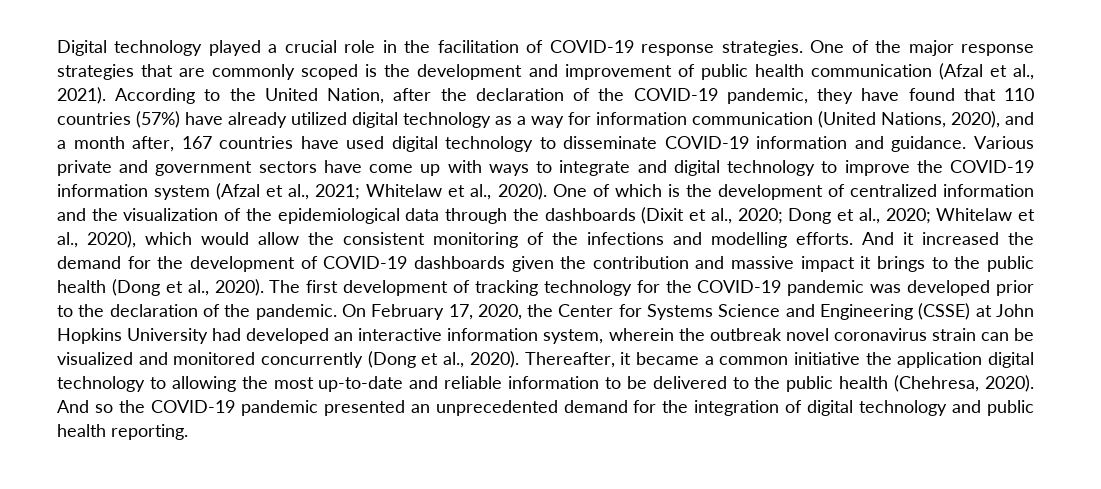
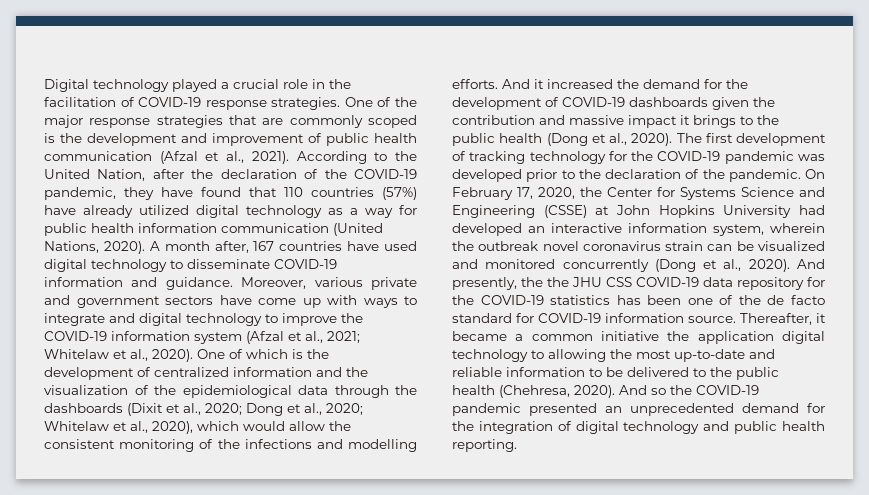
- According to the United Nation, after the declaration of the COVID-19 pandemic, they have found that 110 countries (57%) have already utilized digital technology as a way for information communication (United Nations, 2020), and a month after, 167 countries have used digital technology to disseminate COVID-19 information and guidance.
+ According to the United Nation, after the declaration of the COVID-19 pandemic, they have found that 110 countries (57%) have already utilized digital technology as a way for public health information communication (United Nations, 2020). A month after, 167 countries have used digital technology to disseminate COVID-19 information and guidance.
- Various private and government sectors have come up with ways to integrate and digital technology to improve the COVID-19 information system (Afzal et al., 2021; Whitelaw et al., 2020).
+ Moreover, various private and government sectors have come up with ways to integrate and digital technology to improve the COVID-19 information system (Afzal et al., 2021; Whitelaw et al., 2020).
+ And presently, the the JHU CSS COVID-19 data repository for the COVID-19 statistics has been one of the de facto standard for COVID-19 information source.

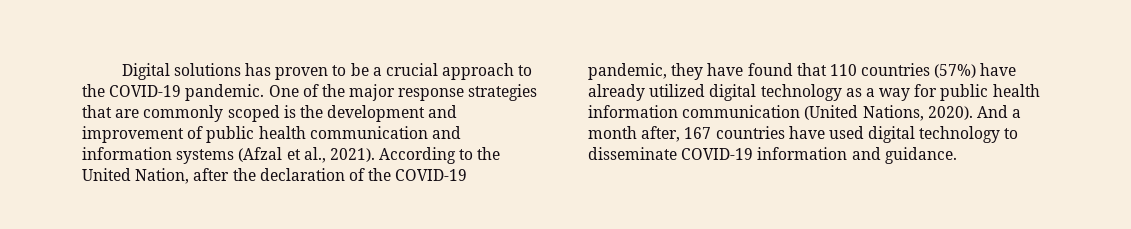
- Digital technology played a crucial role in the facilitation of COVID-19 response strategies.
+ Digital solutions has proven to be a crucial approach to the COVID-19 pandemic.
- One of the major response strategies that are commonly scoped is the development and improvement of public health communication (Afzal et al., 2021).
+ One of the major response strategies that are commonly scoped is the development and improvement of public health communication and information systems (Afzal et al., 2021).
- A month after, 167 countries have used digital technology to disseminate COVID-19 information and guidance. Moreover, various private and government sectors have come up with ways to integrate and digital technology to improve the COVID-19 information system (Afzal et al., 2021; Whitelaw et al., 2020). One of which is the development of centralized information and the visualization of the epidemiological data through the dashboards (Dixit et al., 2020; Dong et al., 2020; Whitelaw et al., 2020), which would allow the consistent monitoring of the infections and modelling efforts. And it increased the demand for the development of COVID-19 dashboards given the contribution and massive impact it brings to the public health (Dong et al., 2020). The first development of tracking technology for the COVID-19 pandemic was developed prior to the declaration of the pandemic. On February 17, 2020, the Center for Systems Science and Engineering (CSSE) at John Hopkins University had developed an interactive information system, wherein the outbreak novel coronavirus strain can be visualized and monitored concurrently (Dong et al., 2020). And presently, the the JHU CSS COVID-19 data repository for the COVID-19 statistics has been one of the de facto standard for COVID-19 information source. Thereafter, it became a common initiative the application digital technology to allowing the most up-to-date and reliable information to be delivered to the public health (Chehresa, 2020). And so the COVID-19 pandemic presented an unprecedented demand for the integration of digital technology and public health reporting.
+ And a month after, 167 countries have used digital technology to disseminate COVID-19 information and guidance.

